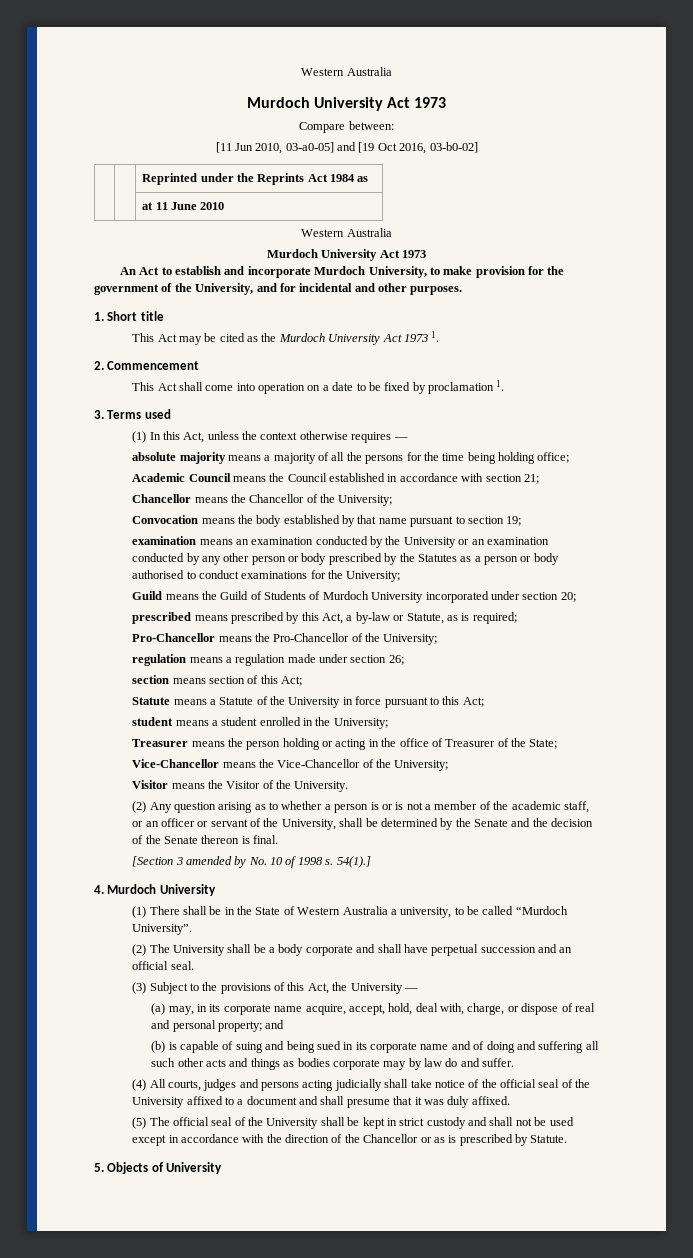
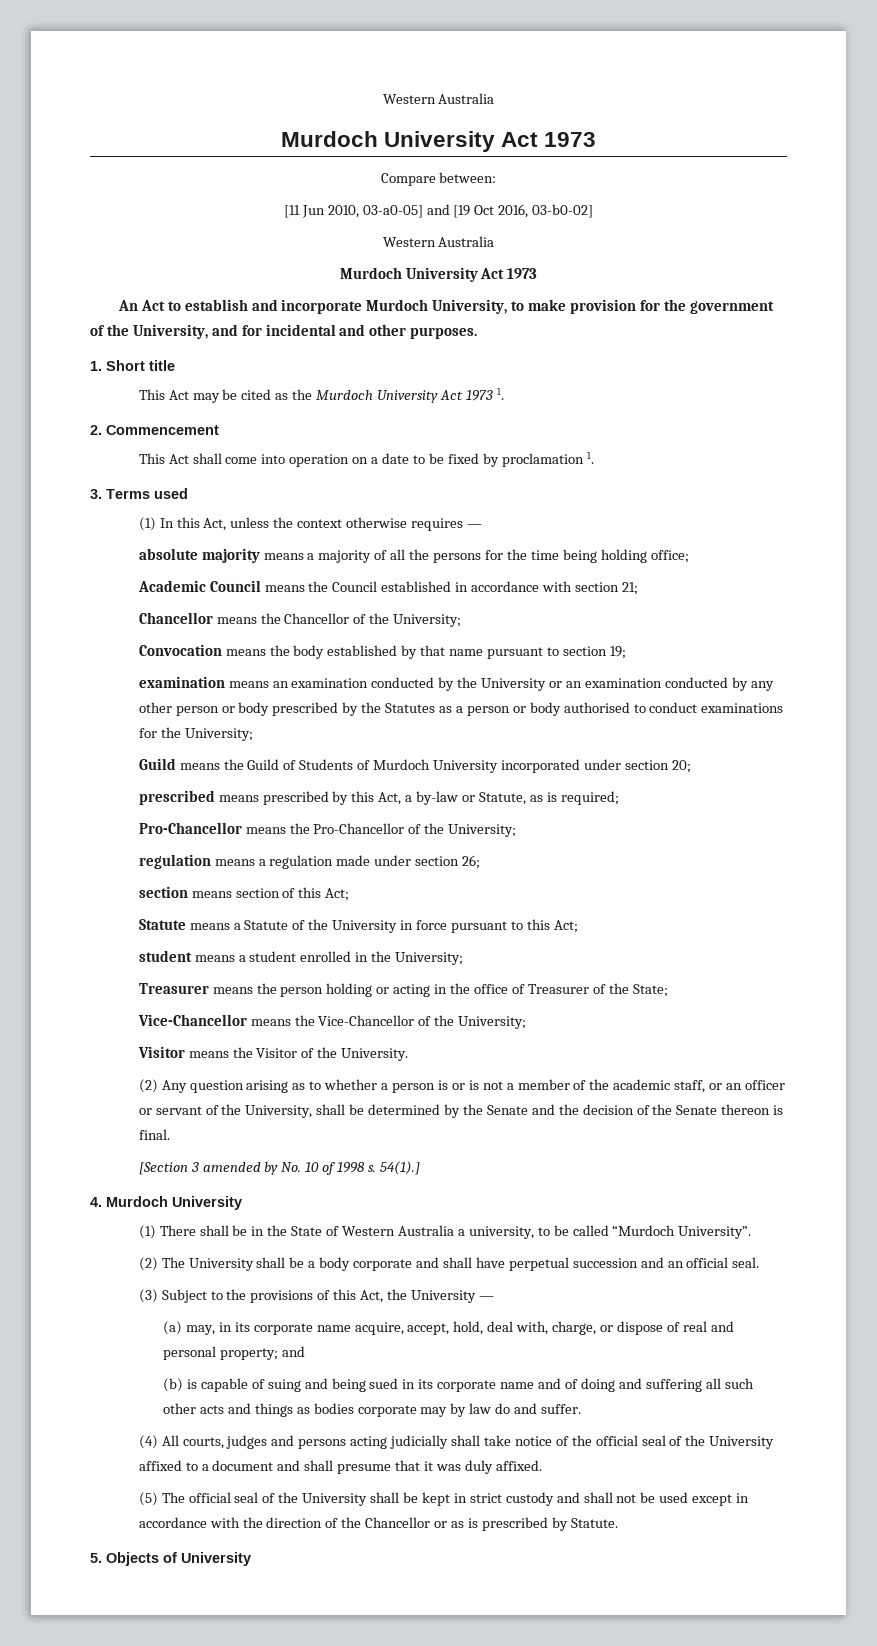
- | | Reprinted under the Reprints Act 1984 as
- | | at 11 June 2010

